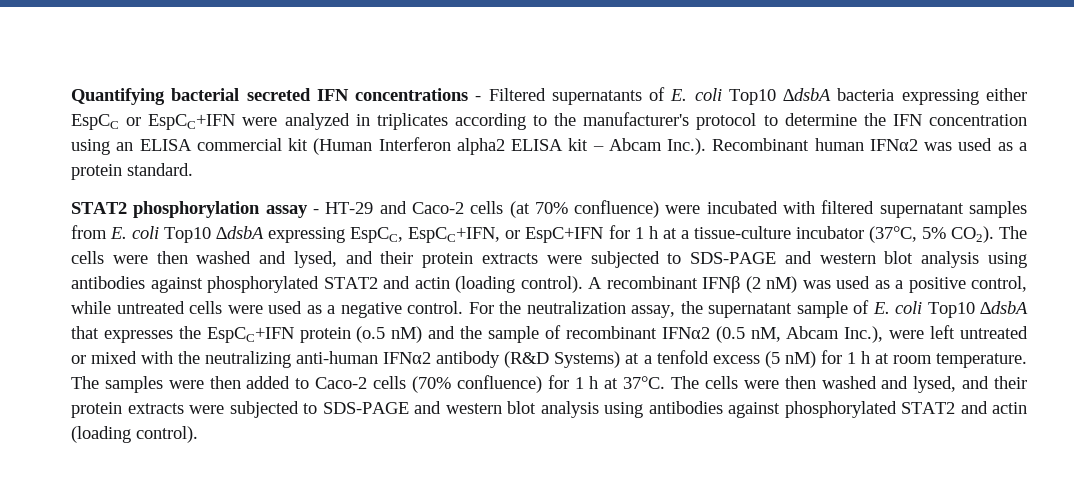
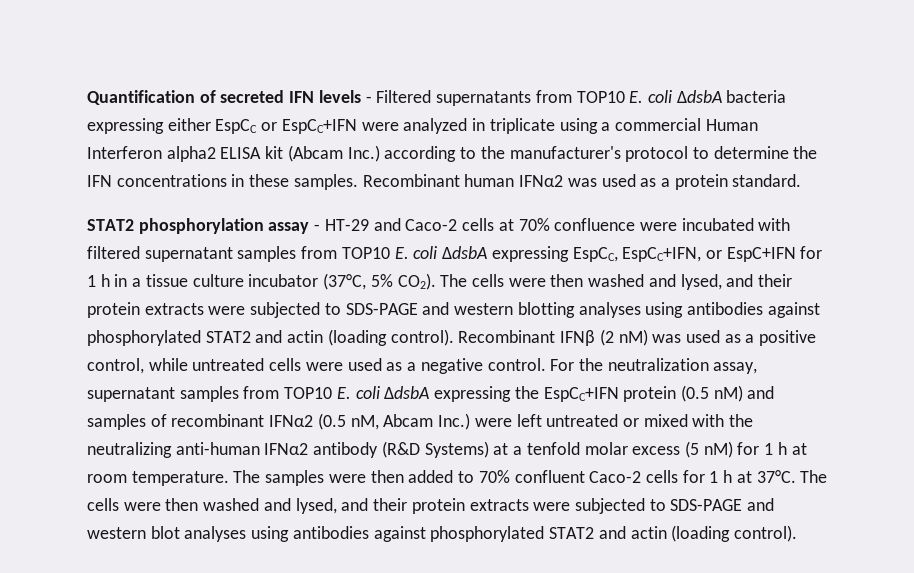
- Quantifying bacterial secreted IFN concentrations - Filtered supernatants of E. coli Top10 ∆dsbA bacteria expressing either EspCC or EspCC+IFN were analyzed in triplicates according to the manufacturer's protocol to determine the IFN concentration using an ELISA commercial kit (Human Interferon alpha2 ELISA kit – Abcam Inc.). Recombinant human IFNα2 was used as a protein standard.
+ Quantification of secreted IFN levels - Filtered supernatants from TOP10 E. coli ∆dsbA bacteria expressing either EspCC or EspCC+IFN were analyzed in triplicate using a commercial Human Interferon alpha2 ELISA kit (Abcam Inc.) according to the manufacturer's protocol to determine the IFN concentrations in these samples. Recombinant human IFNα2 was used as a protein standard.
- STAT2 phosphorylation assay - HT-29 and Caco-2 cells (at 70% confluence) were incubated with filtered supernatant samples from E. coli Top10 ∆dsbA expressing EspCC, EspCC+IFN, or EspC+IFN for 1 h at a tissue-culture incubator (37°C, 5% CO2).
+ STAT2 phosphorylation assay - HT-29 and Caco-2 cells at 70% confluence were incubated with filtered supernatant samples from TOP10 E. coli ∆dsbA expressing EspCC, EspCC+IFN, or EspC+IFN for 1 h in a tissue culture incubator (37°C, 5% CO2).
- The cells were then washed and lysed, and their protein extracts were subjected to SDS-PAGE and western blot analysis using antibodies against phosphorylated STAT2 and actin (loading control). A recombinant IFNβ (2 nM) was used as a positive control, while untreated cells were used as a negative control.
+ The cells were then washed and lysed, and their protein extracts were subjected to SDS-PAGE and western blotting analyses using antibodies against phosphorylated STAT2 and actin (loading control). Recombinant IFNβ (2 nM) was used as a positive control, while untreated cells were used as a negative control.
- For the neutralization assay, the supernatant sample of E. coli Top10 ∆dsbA that expresses the EspCC+IFN protein (o.5 nM) and the sample of recombinant IFNα2 (0.5 nM, Abcam Inc.), were left untreated or mixed with the neutralizing anti-human IFNα2 antibody (R&D Systems) at a tenfold excess (5 nM) for 1 h at room temperature.
+ For the neutralization assay, supernatant samples from TOP10 E. coli ∆dsbA expressing the EspCC+IFN protein (0.5 nM) and samples of recombinant IFNα2 (0.5 nM, Abcam Inc.) were left untreated or mixed with the neutralizing anti-human IFNα2 antibody (R&D Systems) at a tenfold molar excess (5 nM) for 1 h at room temperature.
- The samples were then added to Caco-2 cells (70% confluence) for 1 h at 37°C. The cells were then washed and lysed, and their protein extracts were subjected to SDS-PAGE and western blot analysis using antibodies against phosphorylated STAT2 and actin (loading control).
+ The samples were then added to 70% confluent Caco-2 cells for 1 h at 37°C. The cells were then washed and lysed, and their protein extracts were subjected to SDS-PAGE and western blot analyses using antibodies against phosphorylated STAT2 and actin (loading control).

